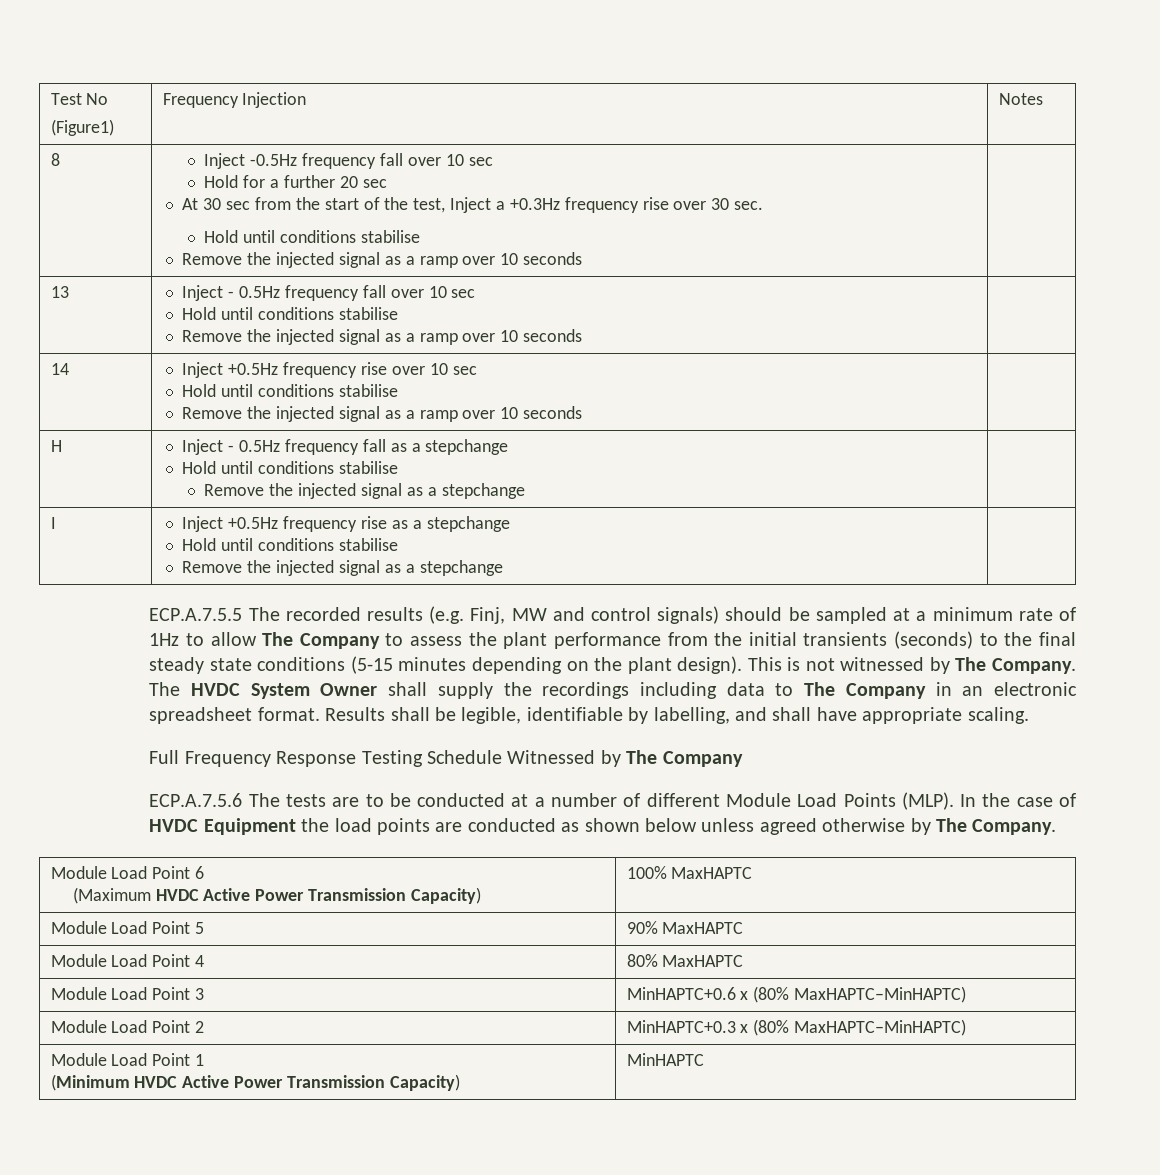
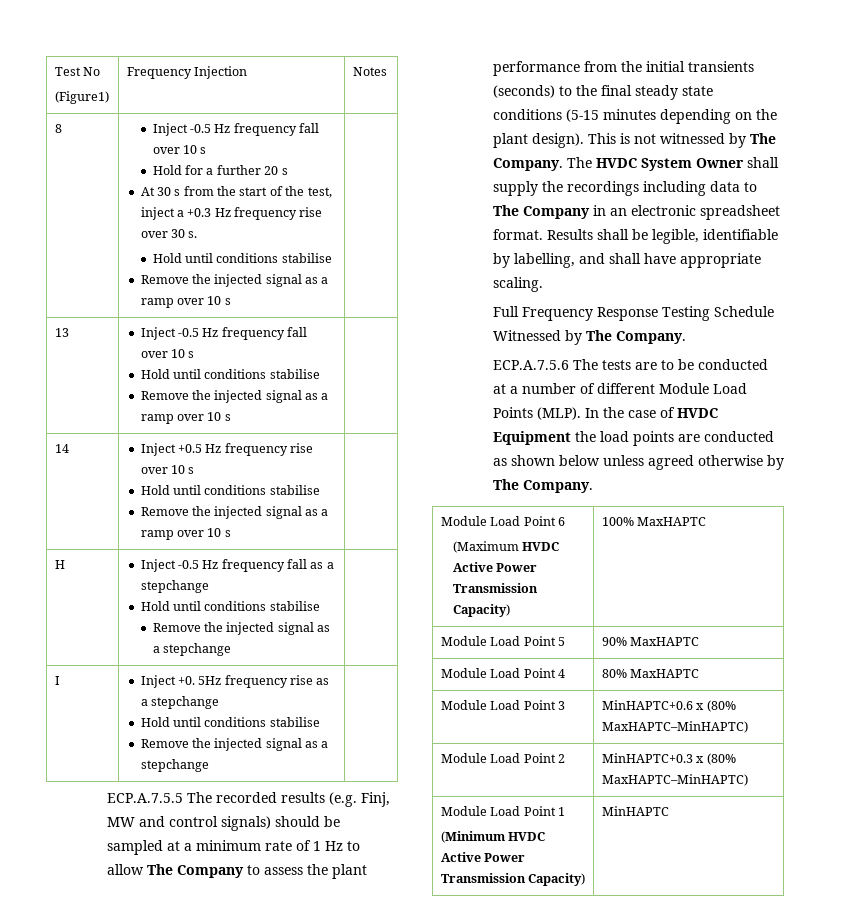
- 8 | Inject -0.5Hz frequency fall over 10 sec
+ 8 | Inject -0.5 Hz frequency fall over 10 s
- Hold for a further 20 sec
+ Hold for a further 20 s
- At 30 sec from the start of the test, Inject a +0.3Hz frequency rise over 30 sec.
+ At 30 s from the start of the test, inject a +0.3 Hz frequency rise over 30 s.
  Hold until conditions stabilise
- Remove the injected signal as a ramp over 10 seconds
+ Remove the injected signal as a ramp over 10 s
- 13 | Inject - 0.5Hz frequency fall over 10 sec
+ 13 | Inject -0.5 Hz frequency fall over 10 s
  Hold until conditions stabilise
- Remove the injected signal as a ramp over 10 seconds |
+ Remove the injected signal as a ramp over 10 s |
- 14 | Inject +0.5Hz frequency rise over 10 sec
+ 14 | Inject +0.5 Hz frequency rise over 10 s
  Hold until conditions stabilise
- Remove the injected signal as a ramp over 10 seconds |
+ Remove the injected signal as a ramp over 10 s |
- H | Inject - 0.5Hz frequency fall as a stepchange
+ H | Inject -0.5 Hz frequency fall as a stepchange
- I | Inject +0.5Hz frequency rise as a stepchange
+ I | Inject +0. 5Hz frequency rise as a stepchange
- ECP.A.7.5.5 The recorded results (e.g. Finj, MW and control signals) should be sampled at a minimum rate of 1Hz to allow The Company to assess the plant performance from the initial transients (seconds) to the final steady state conditions (5-15 minutes depending on the plant design).
+ ECP.A.7.5.5 The recorded results (e.g. Finj, MW and control signals) should be sampled at a minimum rate of 1 Hz to allow The Company to assess the plant performance from the initial transients (seconds) to the final steady state conditions (5-15 minutes depending on the plant design).
- Full Frequency Response Testing Schedule Witnessed by The Company
+ Full Frequency Response Testing Schedule Witnessed by The Company.

